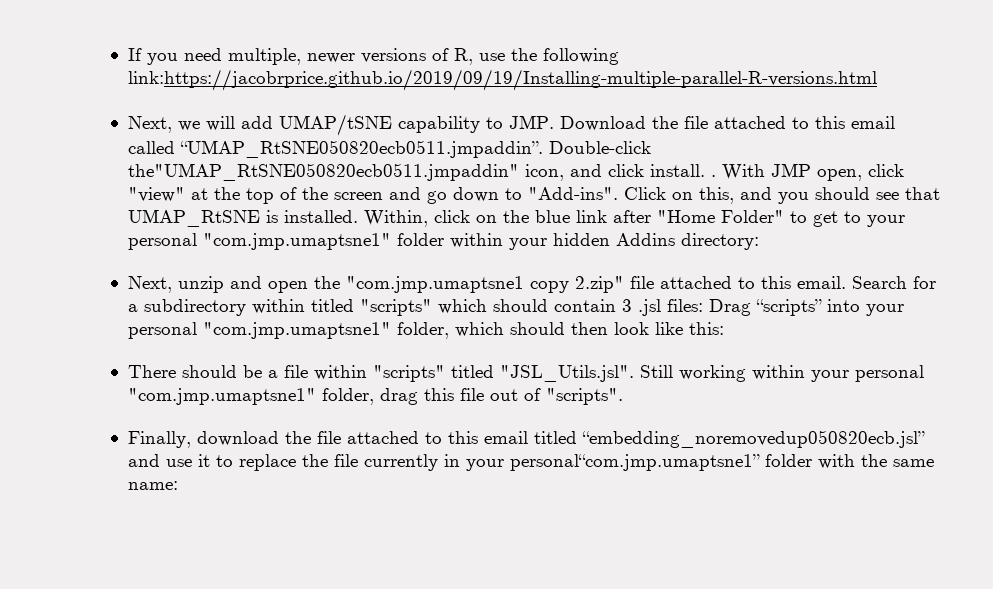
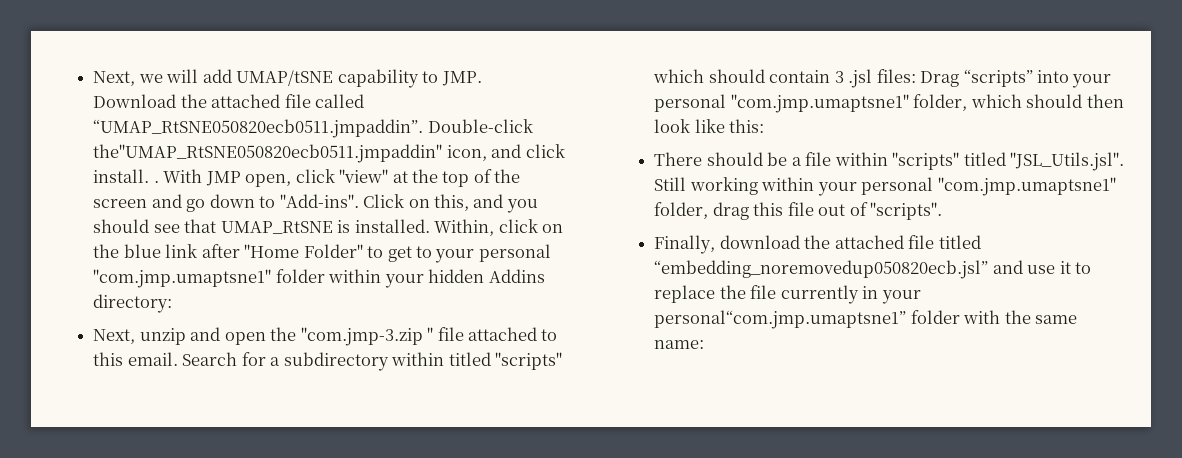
- If you need multiple, newer versions of R, use the following link:https://jacobrprice.github.io/2019/09/19/Installing-multiple-parallel-R-versions.html
- Next, we will add UMAP/tSNE capability to JMP. Download the file attached to this email called “UMAP_RtSNE050820ecb0511.jmpaddin”. Double-click the"UMAP_RtSNE050820ecb0511.jmpaddin" icon, and click install. .
+ Next, we will add UMAP/tSNE capability to JMP. Download the attached file called “UMAP_RtSNE050820ecb0511.jmpaddin”. Double-click the"UMAP_RtSNE050820ecb0511.jmpaddin" icon, and click install. .
- Next, unzip and open the "com.jmp.umaptsne1 copy 2.zip" file attached to this email.
+ Next, unzip and open the "com.jmp-3.zip " file attached to this email.
- Finally, download the file attached to this email titled “embedding_noremovedup050820ecb.jsl” and use it to replace the file currently in your personal“com.jmp.umaptsne1” folder with the same name:
+ Finally, download the attached file titled “embedding_noremovedup050820ecb.jsl” and use it to replace the file currently in your personal“com.jmp.umaptsne1” folder with the same name:

